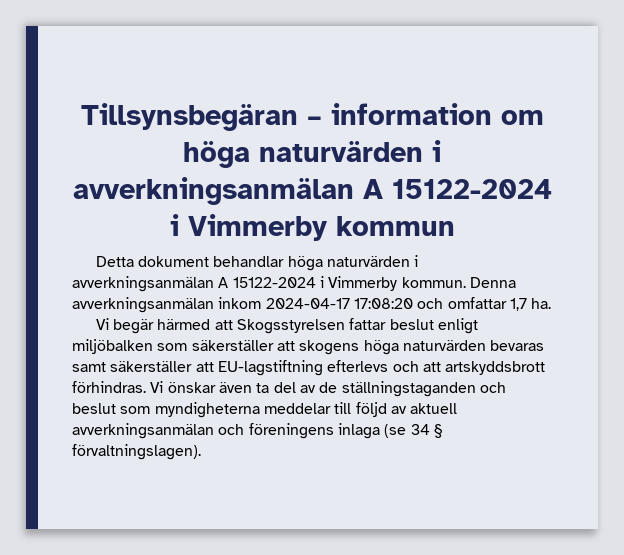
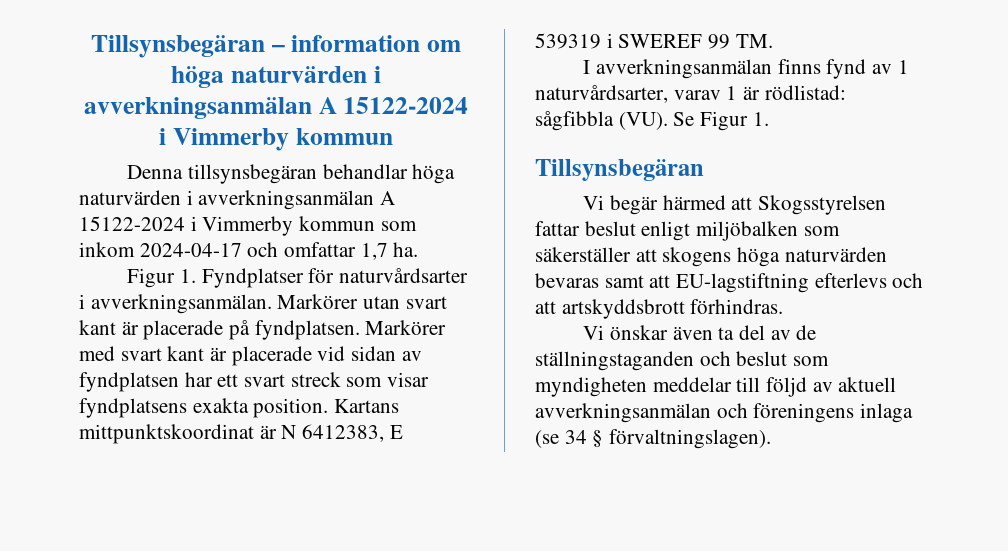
- Detta dokument behandlar höga naturvärden i avverkningsanmälan A 15122-2024 i Vimmerby kommun. Denna avverkningsanmälan inkom 2024-04-17 17:08:20 och omfattar 1,7 ha.
+ Denna tillsynsbegäran behandlar höga naturvärden i avverkningsanmälan A 15122-2024 i Vimmerby kommun som inkom 2024-04-17 och omfattar 1,7 ha.
+ Figur 1. Fyndplatser för naturvårdsarter i avverkningsanmälan. Markörer utan svart kant är placerade på fyndplatsen. Markörer med svart kant är placerade vid sidan av fyndplatsen har ett svart streck som visar fyndplatsens exakta position. Kartans mittpunktskoordinat är N 6412383, E 539319 i SWEREF 99 TM.
+ I avverkningsanmälan finns fynd av 1 naturvårdsarter, varav 1 är rödlistad: sågfibbla (VU). Se Figur 1.
+ Tillsynsbegäran
- Vi begär härmed att Skogsstyrelsen fattar beslut enligt miljöbalken som säkerställer att skogens höga naturvärden bevaras samt säkerställer att EU-lagstiftning efterlevs och att artskyddsbrott förhindras. Vi önskar även ta del av de ställningstaganden och beslut som myndigheterna meddelar till följd av aktuell avverkningsanmälan och föreningens inlaga (se 34 § förvaltningslagen).
+ Vi begär härmed att Skogsstyrelsen fattar beslut enligt miljöbalken som säkerställer att skogens höga naturvärden bevaras samt att EU-lagstiftning efterlevs och att artskyddsbrott förhindras.
+ Vi önskar även ta del av de ställningstaganden och beslut som myndigheten meddelar till följd av aktuell avverkningsanmälan och föreningens inlaga (se 34 § förvaltningslagen).

